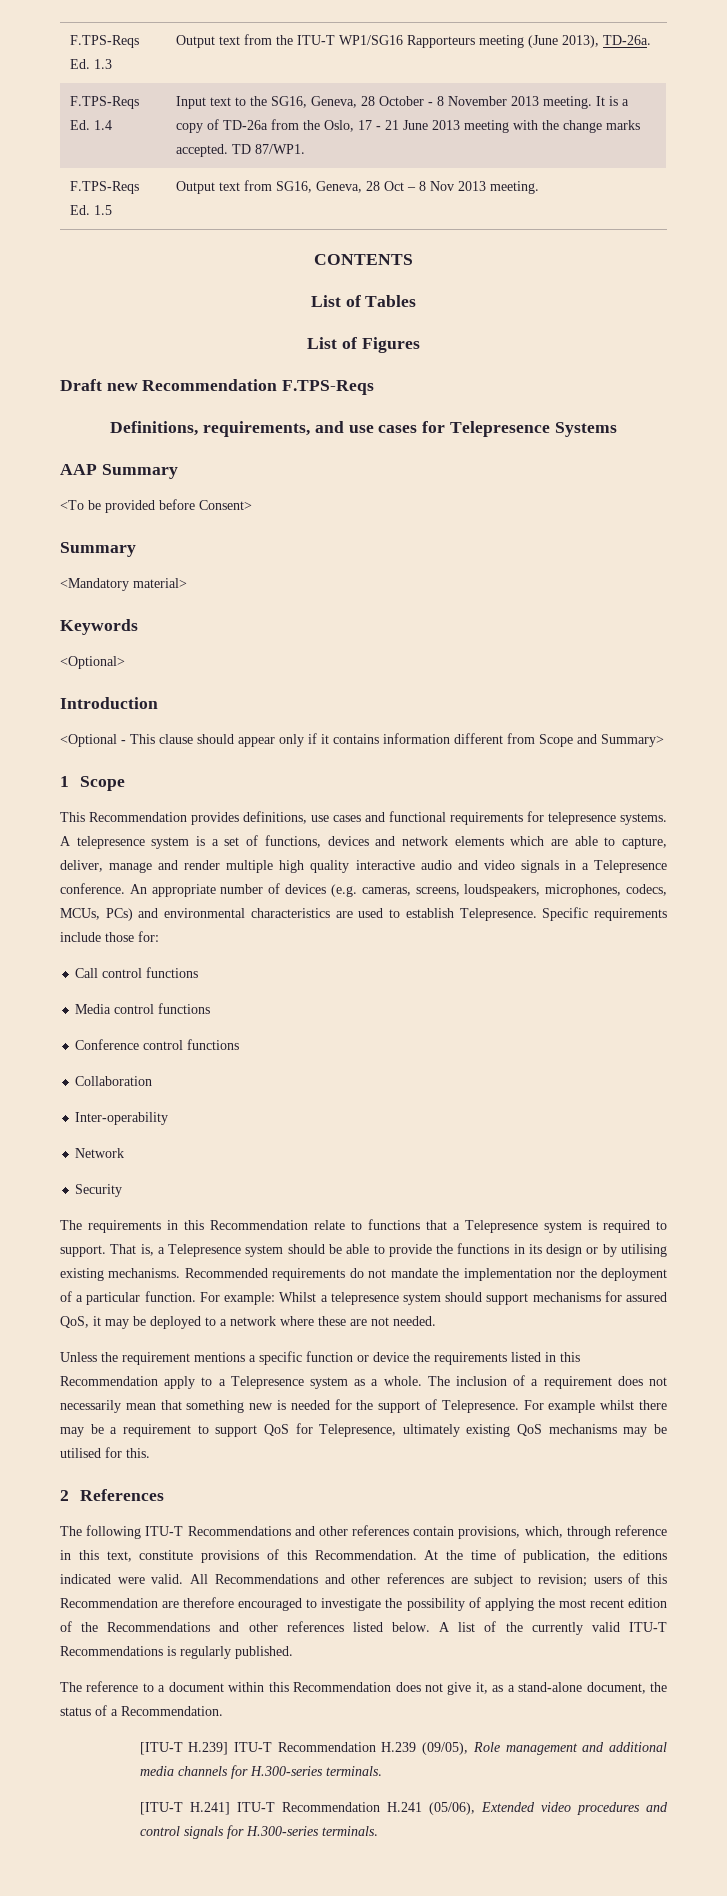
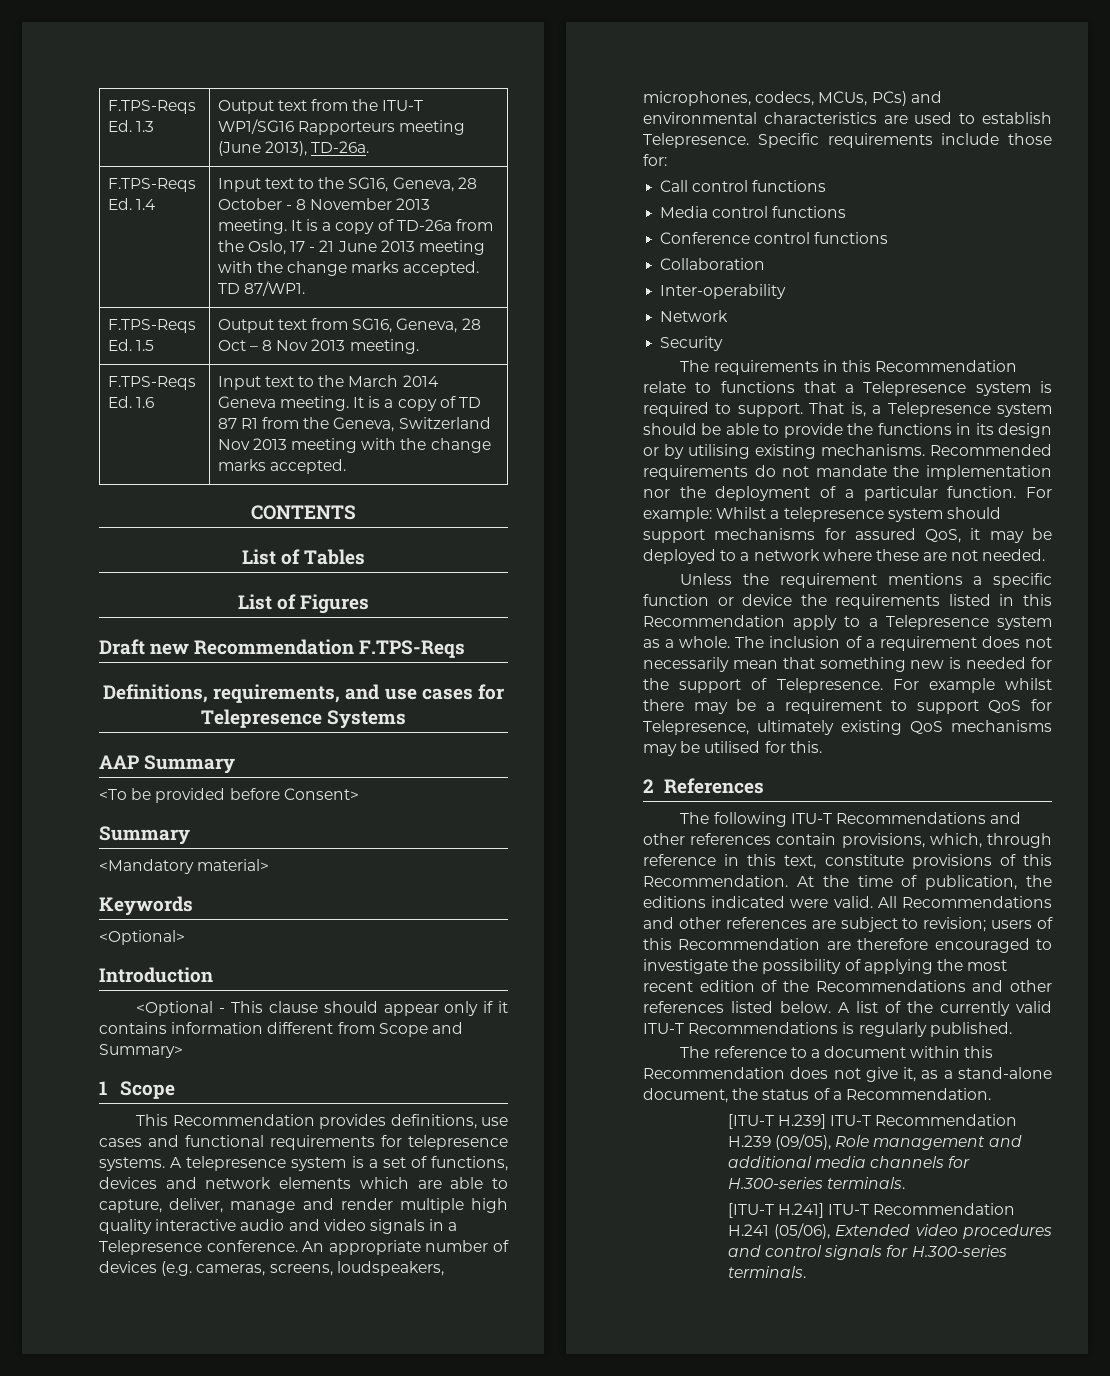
+ F.TPS-Reqs Ed. 1.6 | Input text to the March 2014 Geneva meeting. It is a copy of TD 87 R1 from the Geneva, Switzerland Nov 2013 meeting with the change marks accepted.

